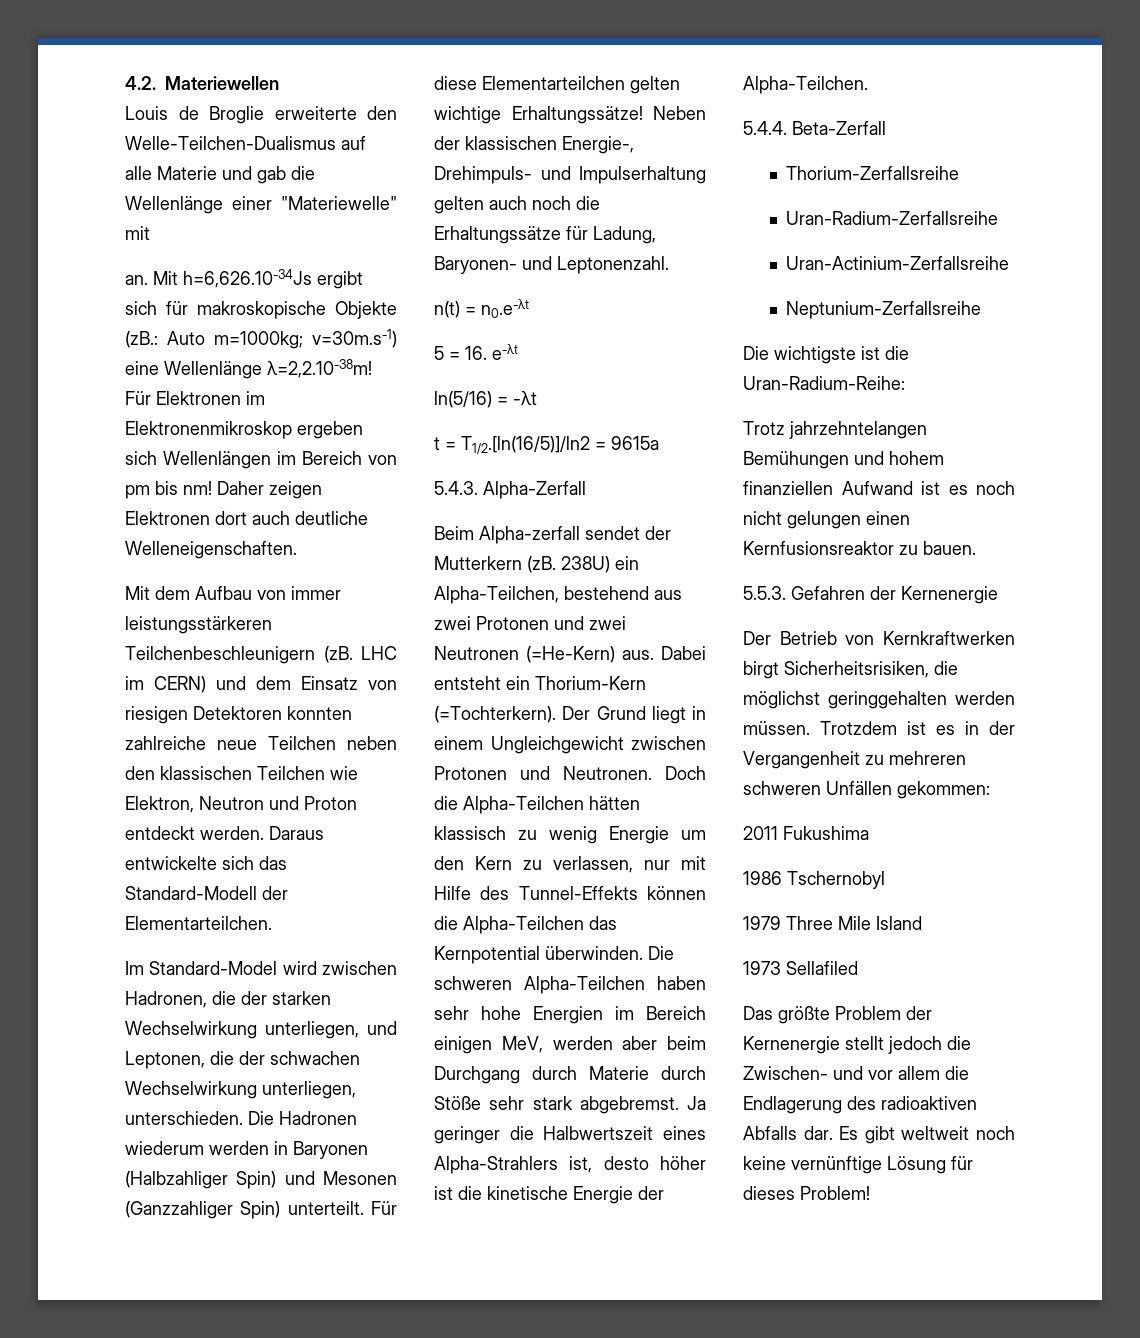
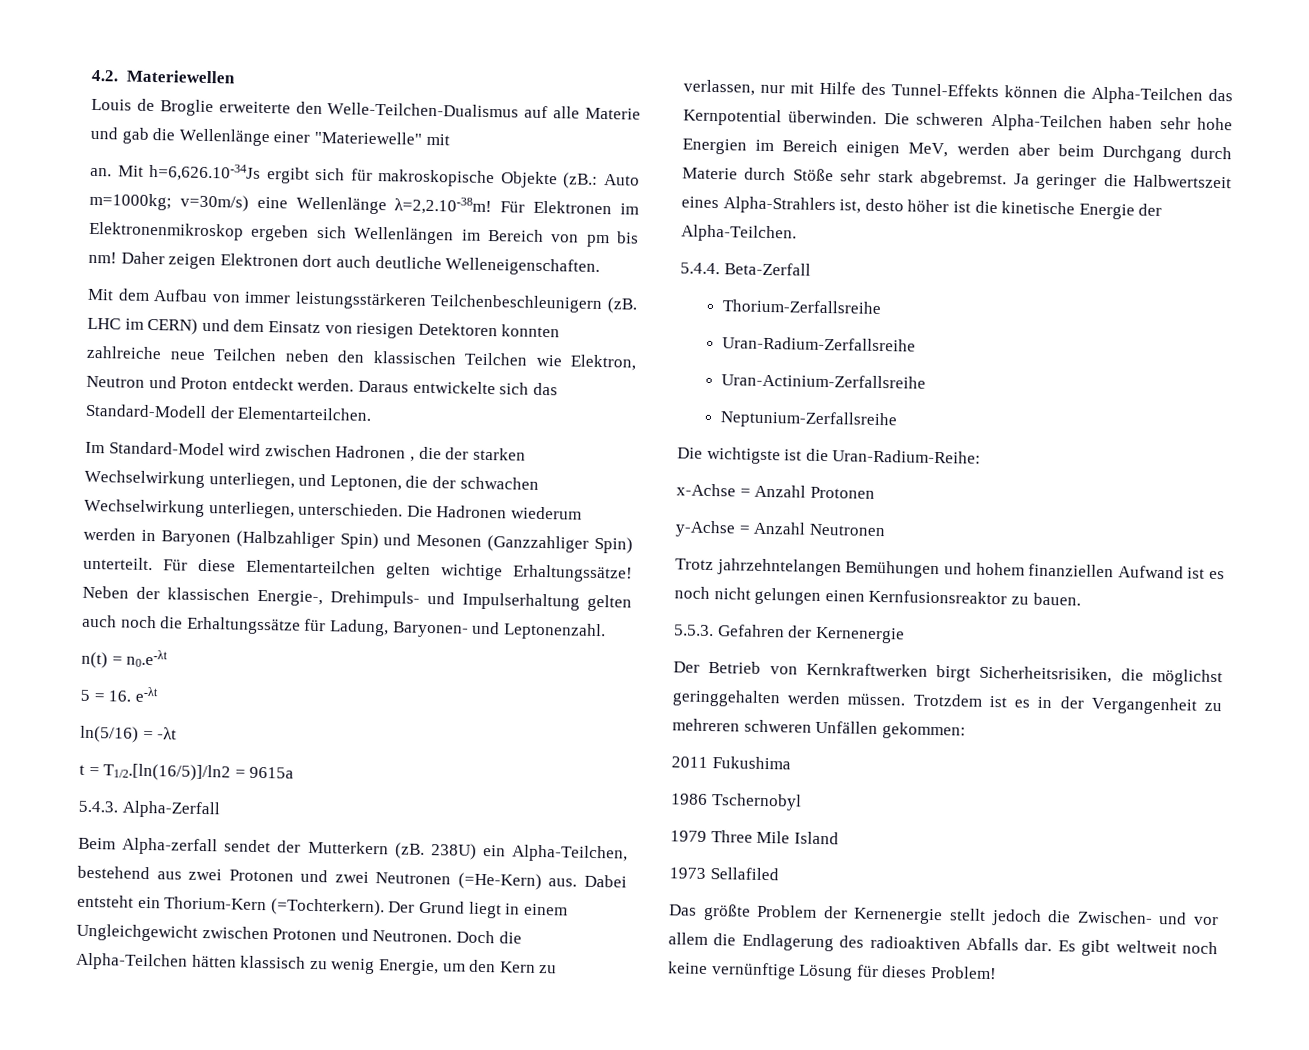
- Mit h=6,626.10-34Js ergibt sich für makroskopische Objekte (zB.: Auto m=1000kg; v=30m.s-1) eine Wellenlänge λ=2,2.10-38m!
+ Mit h=6,626.10-34Js ergibt sich für makroskopische Objekte (zB.: Auto m=1000kg; v=30m/s) eine Wellenlänge λ=2,2.10-38m!
- Im Standard-Model wird zwischen Hadronen, die der starken Wechselwirkung unterliegen, und Leptonen, die der schwachen Wechselwirkung unterliegen, unterschieden.
+ Im Standard-Model wird zwischen Hadronen , die der starken Wechselwirkung unterliegen, und Leptonen, die der schwachen Wechselwirkung unterliegen, unterschieden.
- Doch die Alpha-Teilchen hätten klassisch zu wenig Energie um den Kern zu verlassen, nur mit Hilfe des Tunnel-Effekts können die Alpha-Teilchen das Kernpotential überwinden.
+ Doch die Alpha-Teilchen hätten klassisch zu wenig Energie, um den Kern zu verlassen, nur mit Hilfe des Tunnel-Effekts können die Alpha-Teilchen das Kernpotential überwinden.
+ x-Achse = Anzahl Protonen
+ y-Achse = Anzahl Neutronen

